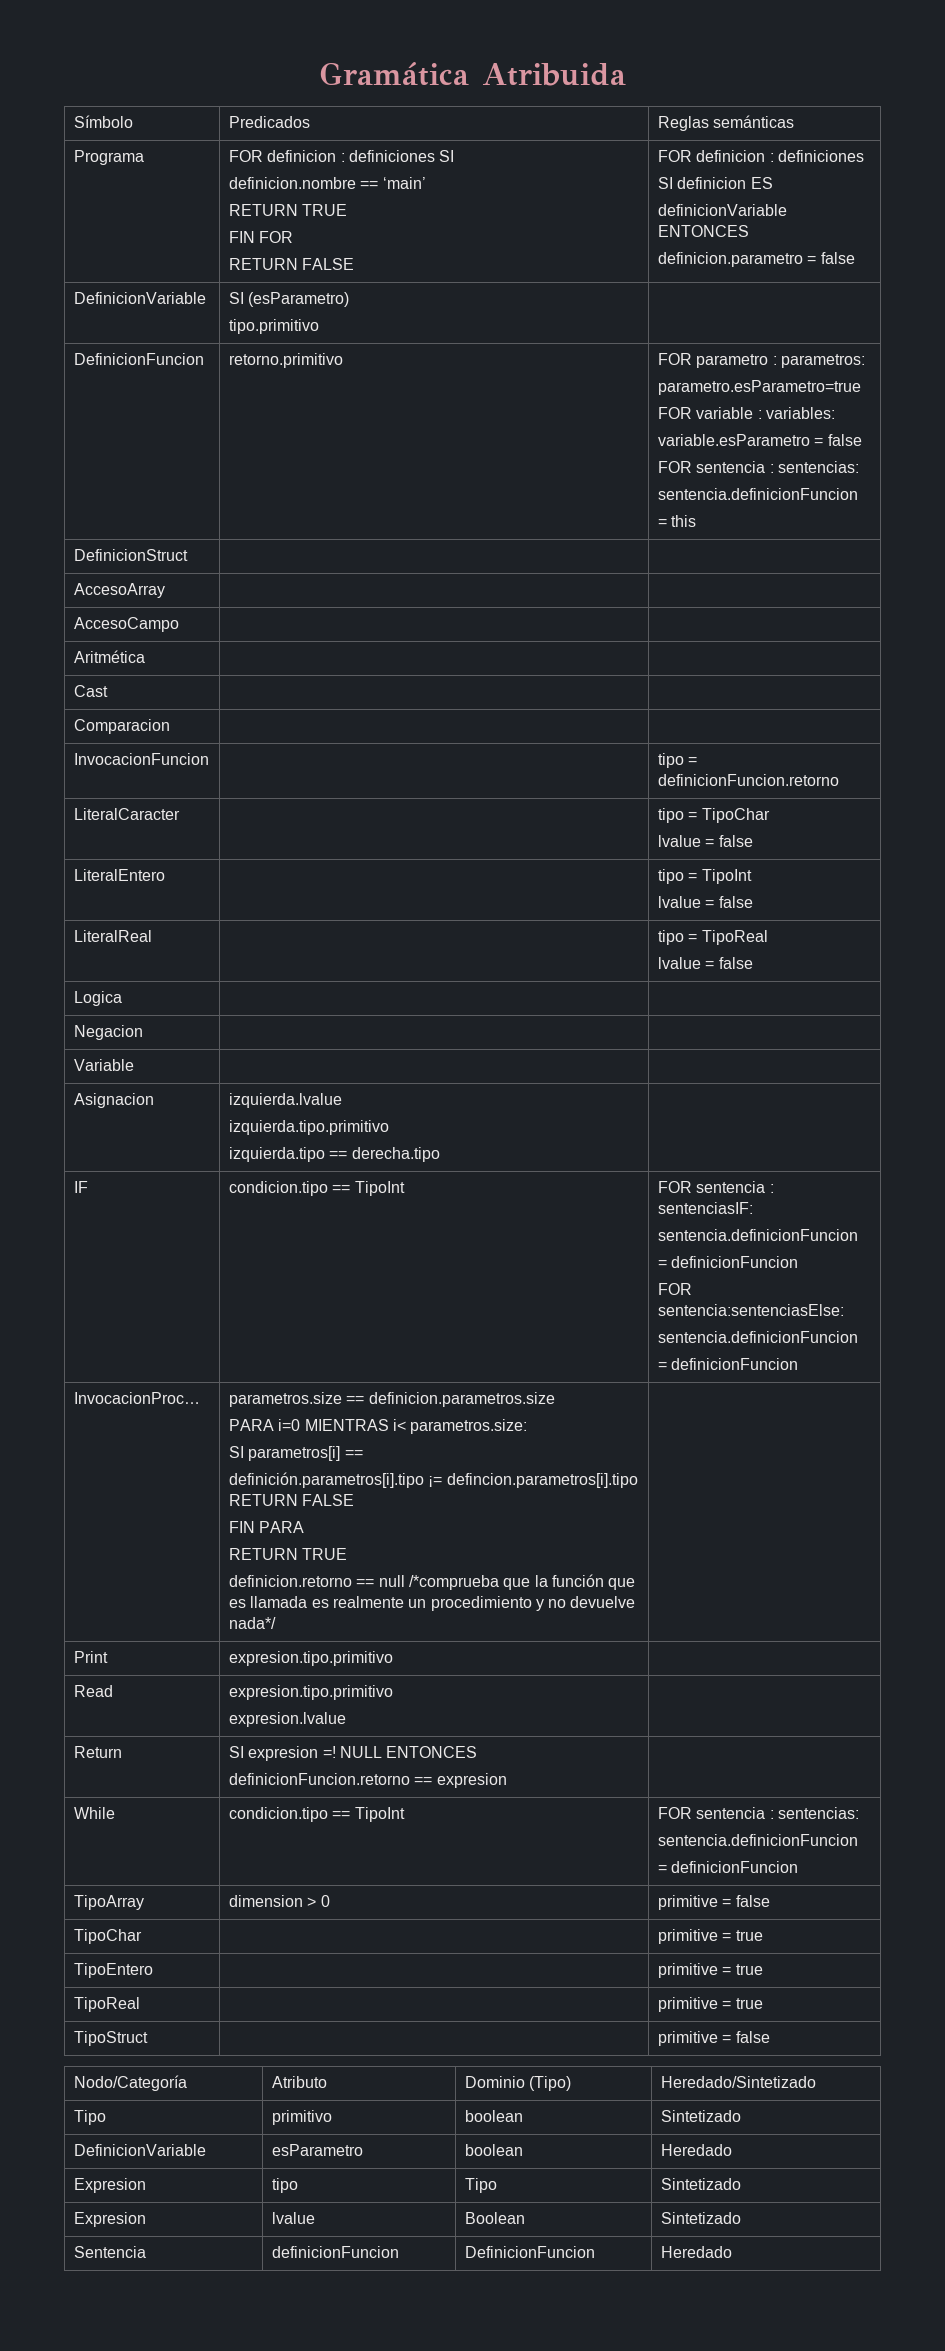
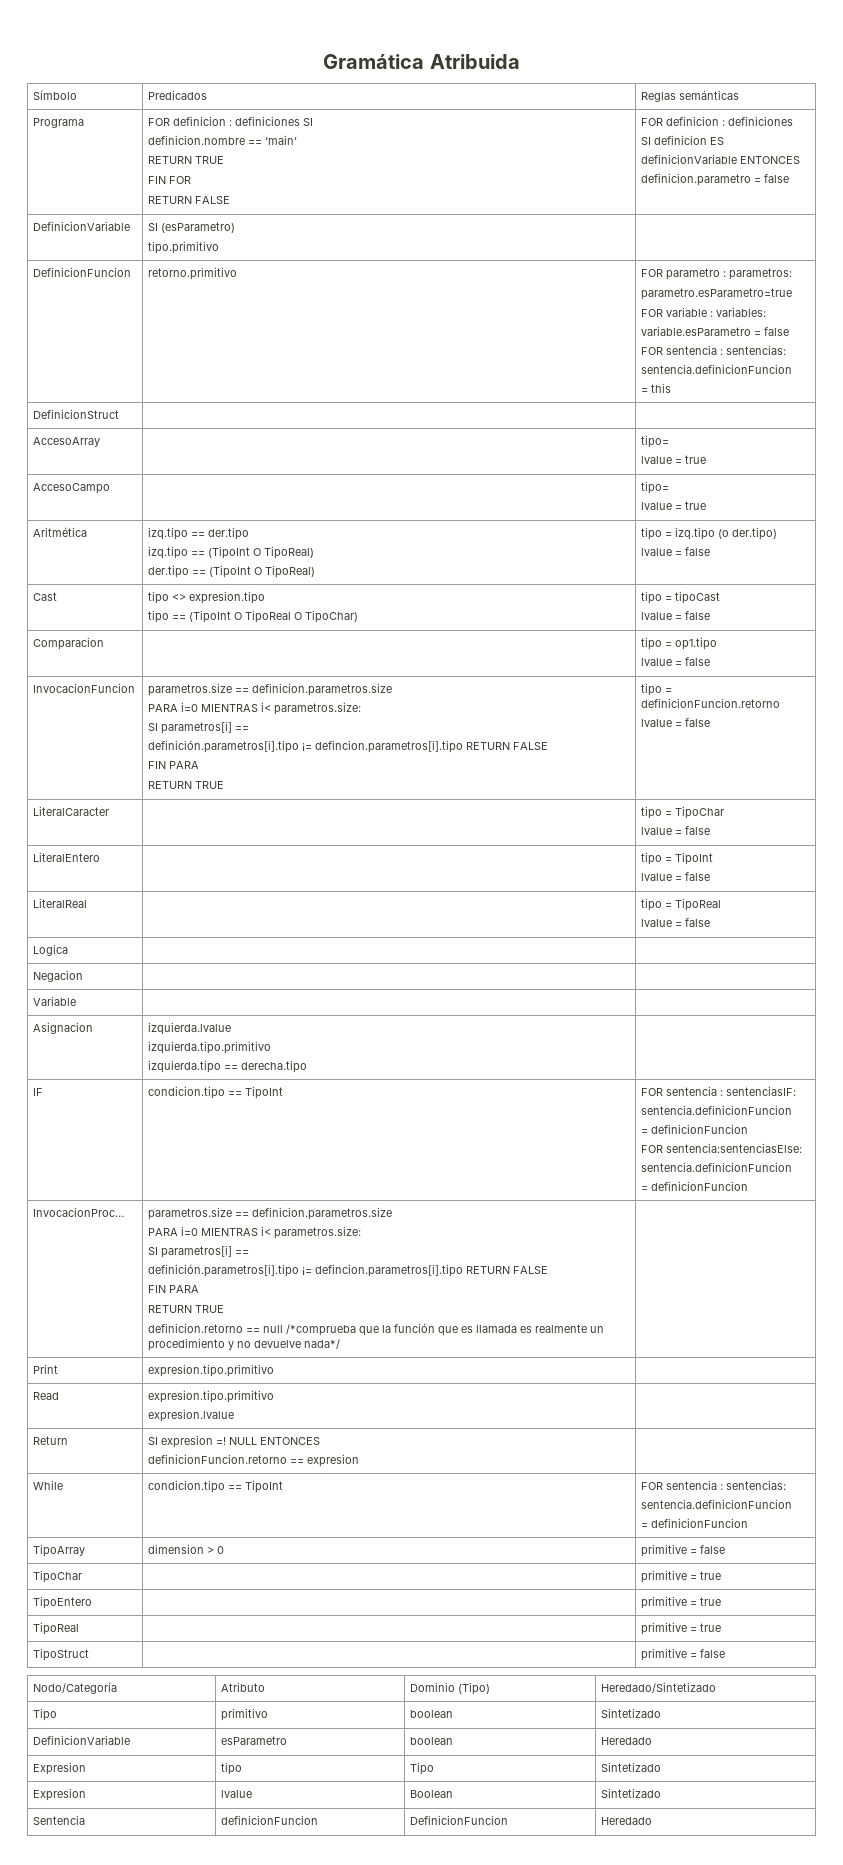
- AccesoArray | |
- AccesoCampo | |
- Aritmética | |
- Cast | |
- Comparacion | |
- InvocacionFuncion | | tipo = definicionFuncion.retorno
+ AccesoArray | | tipo=
+ lvalue = true
+ AccesoCampo | | tipo=
+ lvalue = true
+ Aritmética | izq.tipo == der.tipo
+ izq.tipo == (TipoInt O TipoReal)
+ der.tipo == (TipoInt O TipoReal) | tipo = izq.tipo (o der.tipo)
+ lvalue = false
+ Cast | tipo <> expresion.tipo
+ tipo == (TipoInt O TipoReal O TipoChar) | tipo = tipoCast
+ lvalue = false
+ Comparacion | | tipo = op1.tipo
+ lvalue = false
+ InvocacionFuncion | parametros.size == definicion.parametros.size
+ PARA i=0 MIENTRAS i< parametros.size:
+ SI parametros[i] ==
+ definición.parametros[i].tipo ¡= defincion.parametros[i].tipo RETURN FALSE
+ FIN PARA
+ RETURN TRUE | tipo = definicionFuncion.retorno
+ lvalue = false

